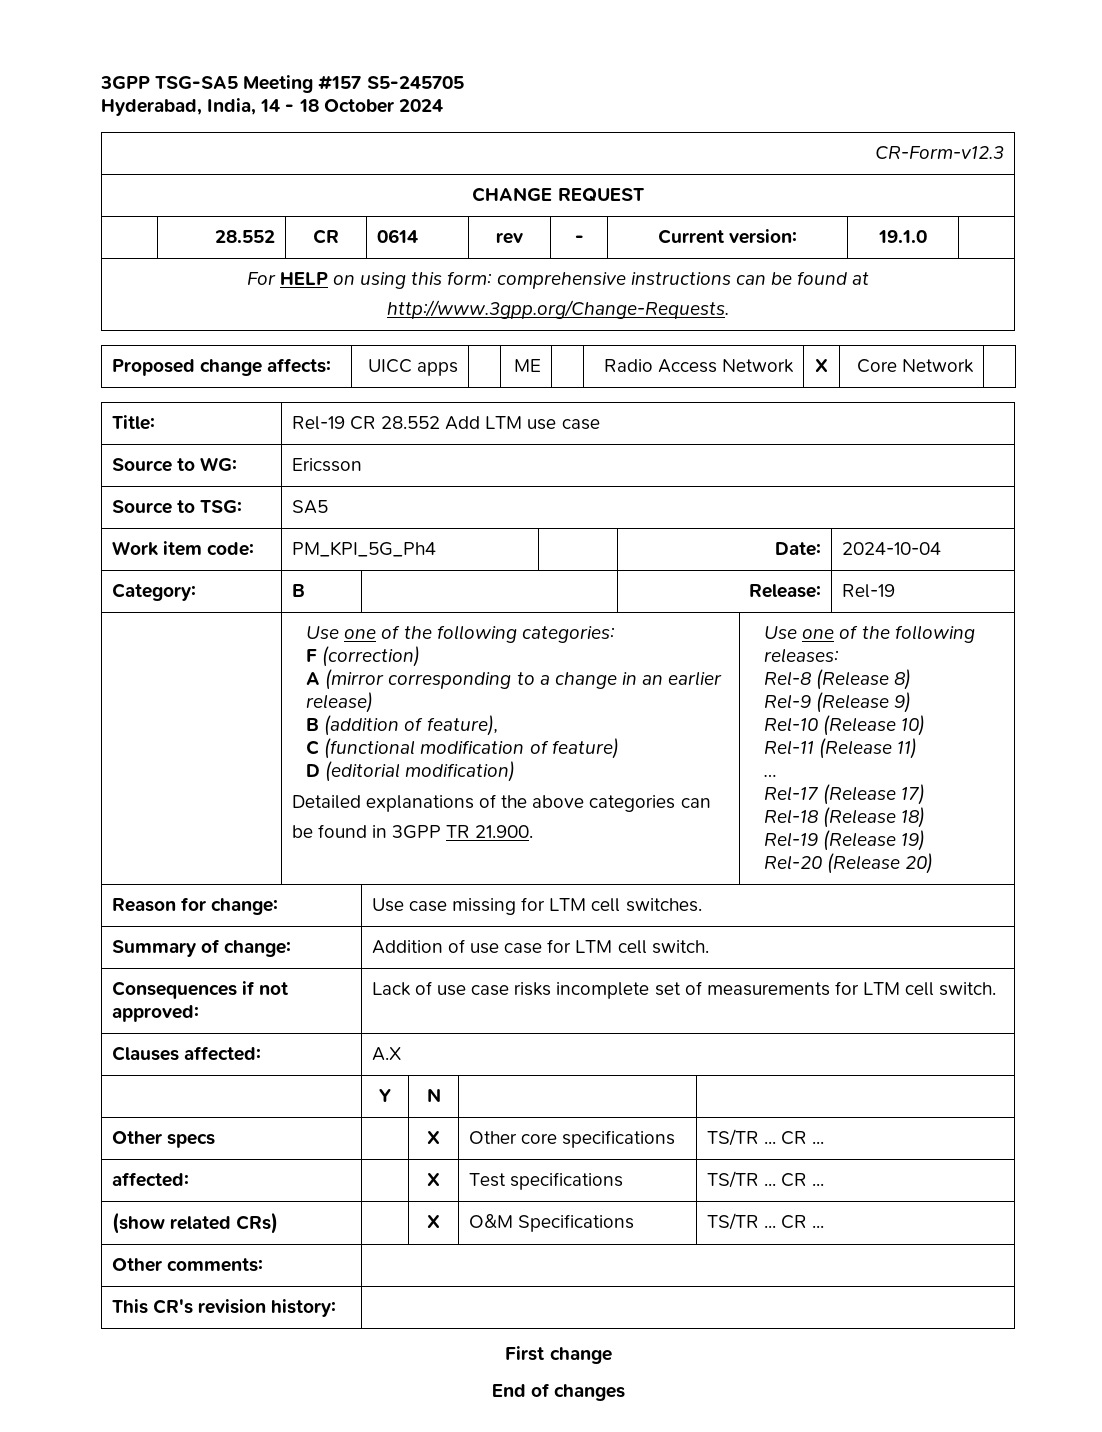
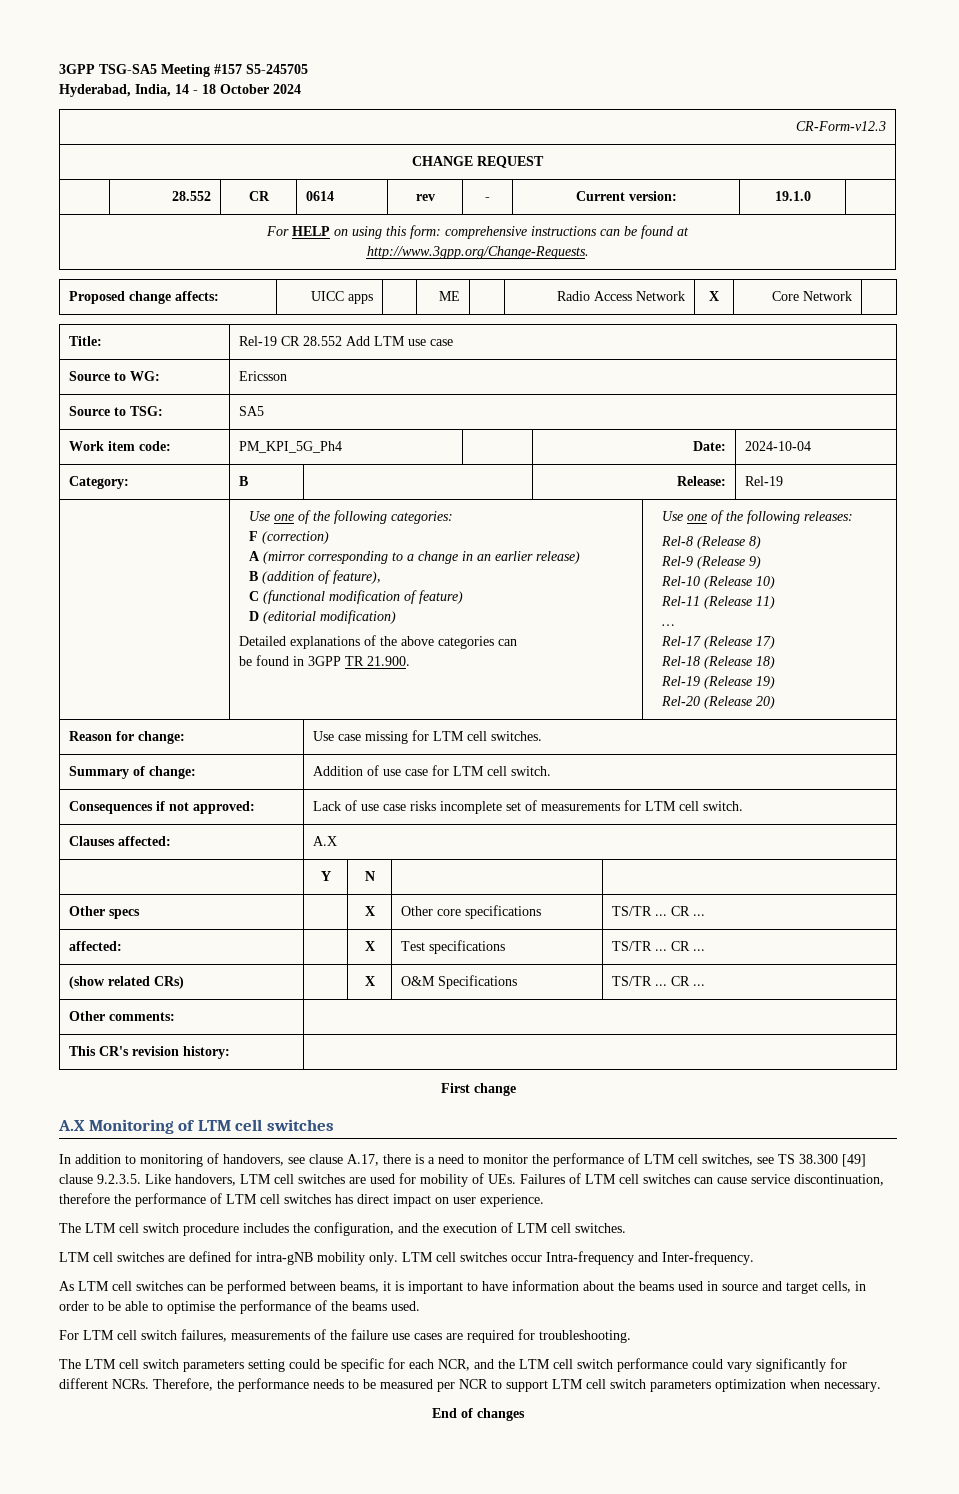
+ A.X Monitoring of LTM cell switches
+ In addition to monitoring of handovers, see clause A.17, there is a need to monitor the performance of LTM cell switches, see TS 38.300 [49] clause 9.2.3.5. Like handovers, LTM cell switches are used for mobility of UEs. Failures of LTM cell switches can cause service discontinuation, therefore the performance of LTM cell switches has direct impact on user experience.
+ The LTM cell switch procedure includes the configuration, and the execution of LTM cell switches.
+ LTM cell switches are defined for intra-gNB mobility only. LTM cell switches occur Intra-frequency and Inter-frequency.
+ As LTM cell switches can be performed between beams, it is important to have information about the beams used in source and target cells, in order to be able to optimise the performance of the beams used.
+ For LTM cell switch failures, measurements of the failure use cases are required for troubleshooting.
+ The LTM cell switch parameters setting could be specific for each NCR, and the LTM cell switch performance could vary significantly for different NCRs. Therefore, the performance needs to be measured per NCR to support LTM cell switch parameters optimization when necessary.

